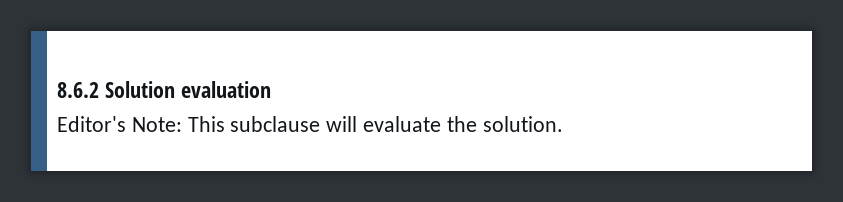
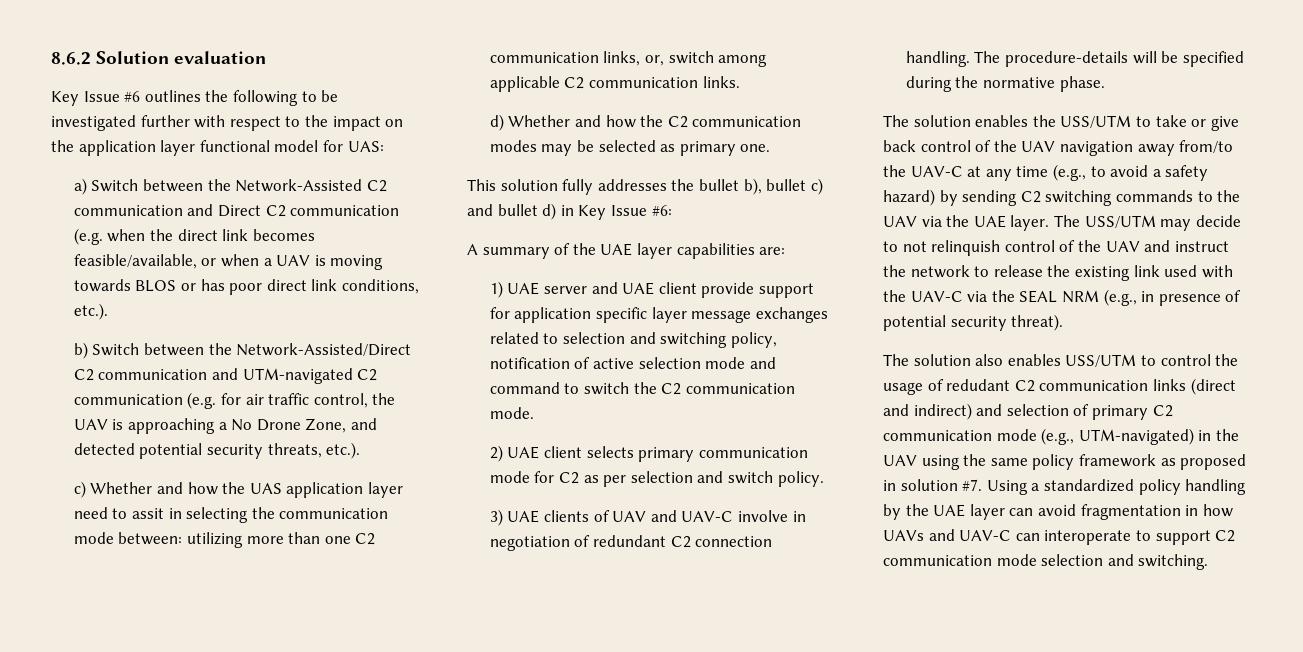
- Editor's Note: This subclause will evaluate the solution.
+ Key Issue #6 outlines the following to be investigated further with respect to the impact on the application layer functional model for UAS:
+ a) Switch between the Network-Assisted C2 communication and Direct C2 communication (e.g. when the direct link becomes feasible/available, or when a UAV is moving towards BLOS or has poor direct link conditions, etc.).
+ b) Switch between the Network-Assisted/Direct C2 communication and UTM-navigated C2 communication (e.g. for air traffic control, the UAV is approaching a No Drone Zone, and detected potential security threats, etc.).
+ c) Whether and how the UAS application layer need to assit in selecting the communication mode between: utilizing more than one C2 communication links, or, switch among applicable C2 communication links.
+ d) Whether and how the C2 communication modes may be selected as primary one.
+ This solution fully addresses the bullet b), bullet c) and bullet d) in Key Issue #6:
+ A summary of the UAE layer capabilities are:
+ 1) UAE server and UAE client provide support for application specific layer message exchanges related to selection and switching policy, notification of active selection mode and command to switch the C2 communication mode.
+ 2) UAE client selects primary communication mode for C2 as per selection and switch policy.
+ 3) UAE clients of UAV and UAV-C involve in negotiation of redundant C2 connection handling. The procedure-details will be specified during the normative phase.
+ The solution enables the USS/UTM to take or give back control of the UAV navigation away from/to the UAV-C at any time (e.g., to avoid a safety hazard) by sending C2 switching commands to the UAV via the UAE layer. The USS/UTM may decide to not relinquish control of the UAV and instruct the network to release the existing link used with the UAV-C via the SEAL NRM (e.g., in presence of potential security threat).
+ The solution also enables USS/UTM to control the usage of redudant C2 communication links (direct and indirect) and selection of primary C2 communication mode (e.g., UTM-navigated) in the UAV using the same policy framework as proposed in solution #7. Using a standardized policy handling by the UAE layer can avoid fragmentation in how UAVs and UAV-C can interoperate to support C2 communication mode selection and switching.

